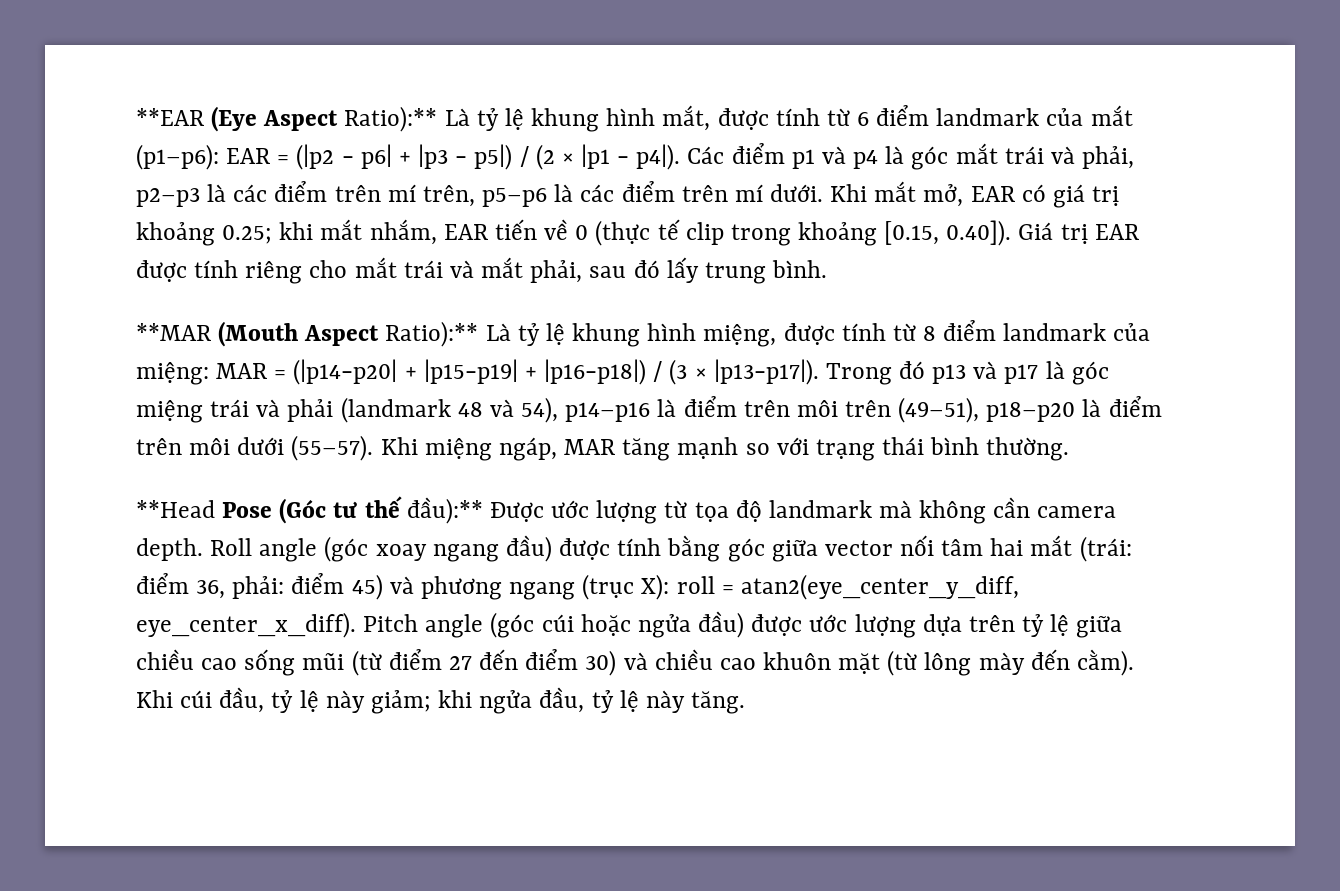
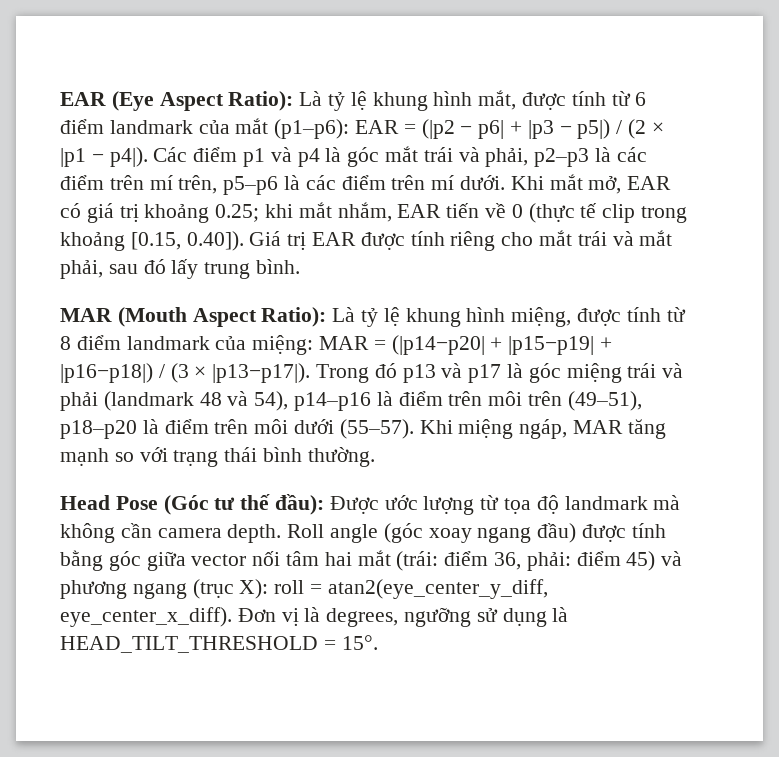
- **EAR (Eye Aspect Ratio):** Là tỷ lệ khung hình mắt, được tính từ 6 điểm landmark của mắt (p1–p6): EAR = (|p2 − p6| + |p3 − p5|) / (2 × |p1 − p4|).
+ EAR (Eye Aspect Ratio): Là tỷ lệ khung hình mắt, được tính từ 6 điểm landmark của mắt (p1–p6): EAR = (|p2 − p6| + |p3 − p5|) / (2 × |p1 − p4|).
- **MAR (Mouth Aspect Ratio):** Là tỷ lệ khung hình miệng, được tính từ 8 điểm landmark của miệng: MAR = (|p14−p20| + |p15−p19| + |p16−p18|) / (3 × |p13−p17|).
+ MAR (Mouth Aspect Ratio): Là tỷ lệ khung hình miệng, được tính từ 8 điểm landmark của miệng: MAR = (|p14−p20| + |p15−p19| + |p16−p18|) / (3 × |p13−p17|).
- **Head Pose (Góc tư thế đầu):** Được ước lượng từ tọa độ landmark mà không cần camera depth.
+ Head Pose (Góc tư thế đầu): Được ước lượng từ tọa độ landmark mà không cần camera depth.
- Pitch angle (góc cúi hoặc ngửa đầu) được ước lượng dựa trên tỷ lệ giữa chiều cao sống mũi (từ điểm 27 đến điểm 30) và chiều cao khuôn mặt (từ lông mày đến cằm). Khi cúi đầu, tỷ lệ này giảm; khi ngửa đầu, tỷ lệ này tăng.
+ Đơn vị là degrees, ngưỡng sử dụng là HEAD_TILT_THRESHOLD = 15°.

